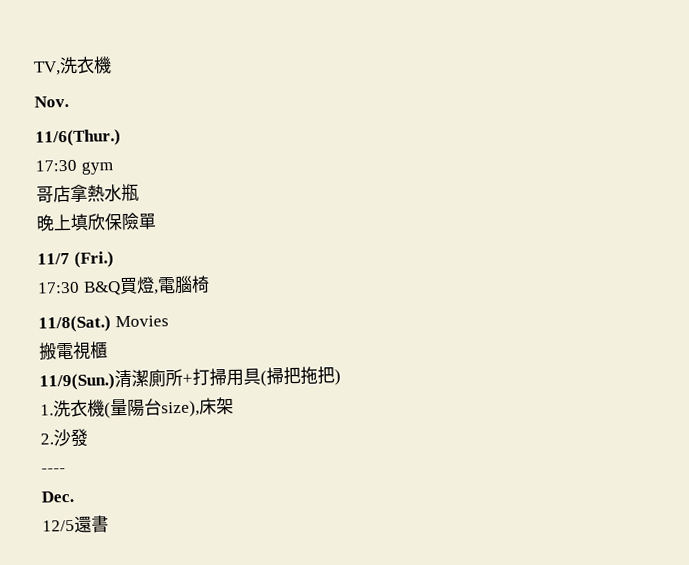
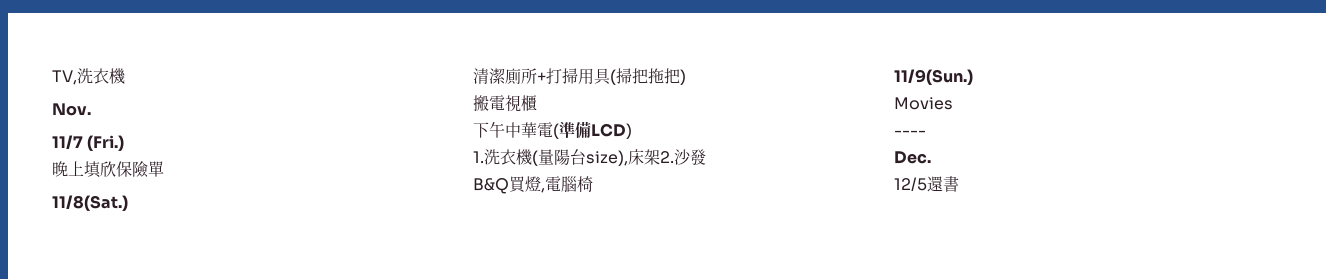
- 11/6(Thur.)
- 17:30 gym
- 哥店拿熱水瓶
+ 11/7 (Fri.)
  晚上填欣保險單
- 11/7 (Fri.)
- 17:30 B&Q買燈,電腦椅
- 11/8(Sat.) Movies
- 搬電視櫃
- 11/9(Sun.)清潔廁所+打掃用具(掃把拖把)
+ 11/8(Sat.)
+ 清潔廁所+打掃用具(掃把拖把)
+ 搬電視櫃
+ 下午中華電(準備LCD)
- 1.洗衣機(量陽台size),床架
- 2.沙發
+ 1.洗衣機(量陽台size),床架2.沙發
+ B&Q買燈,電腦椅
+ 11/9(Sun.)
+ Movies

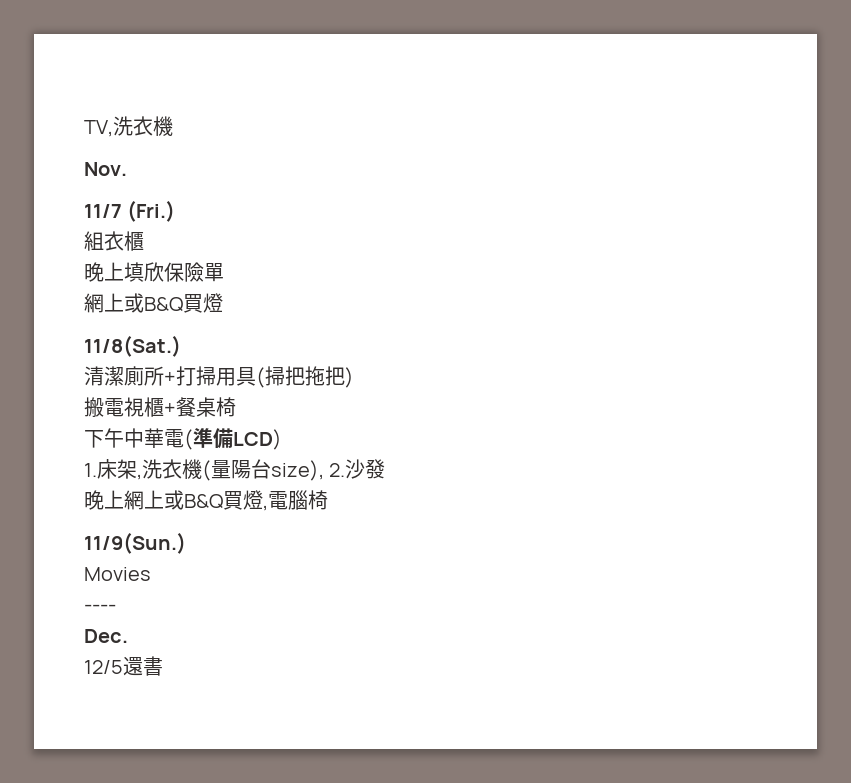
+ 組衣櫃
  晚上填欣保險單
+ 網上或B&Q買燈
- 搬電視櫃
+ 搬電視櫃+餐桌椅
- 1.洗衣機(量陽台size),床架2.沙發
+ 1.床架,洗衣機(量陽台size), 2.沙發
- B&Q買燈,電腦椅
+ 晚上網上或B&Q買燈,電腦椅

